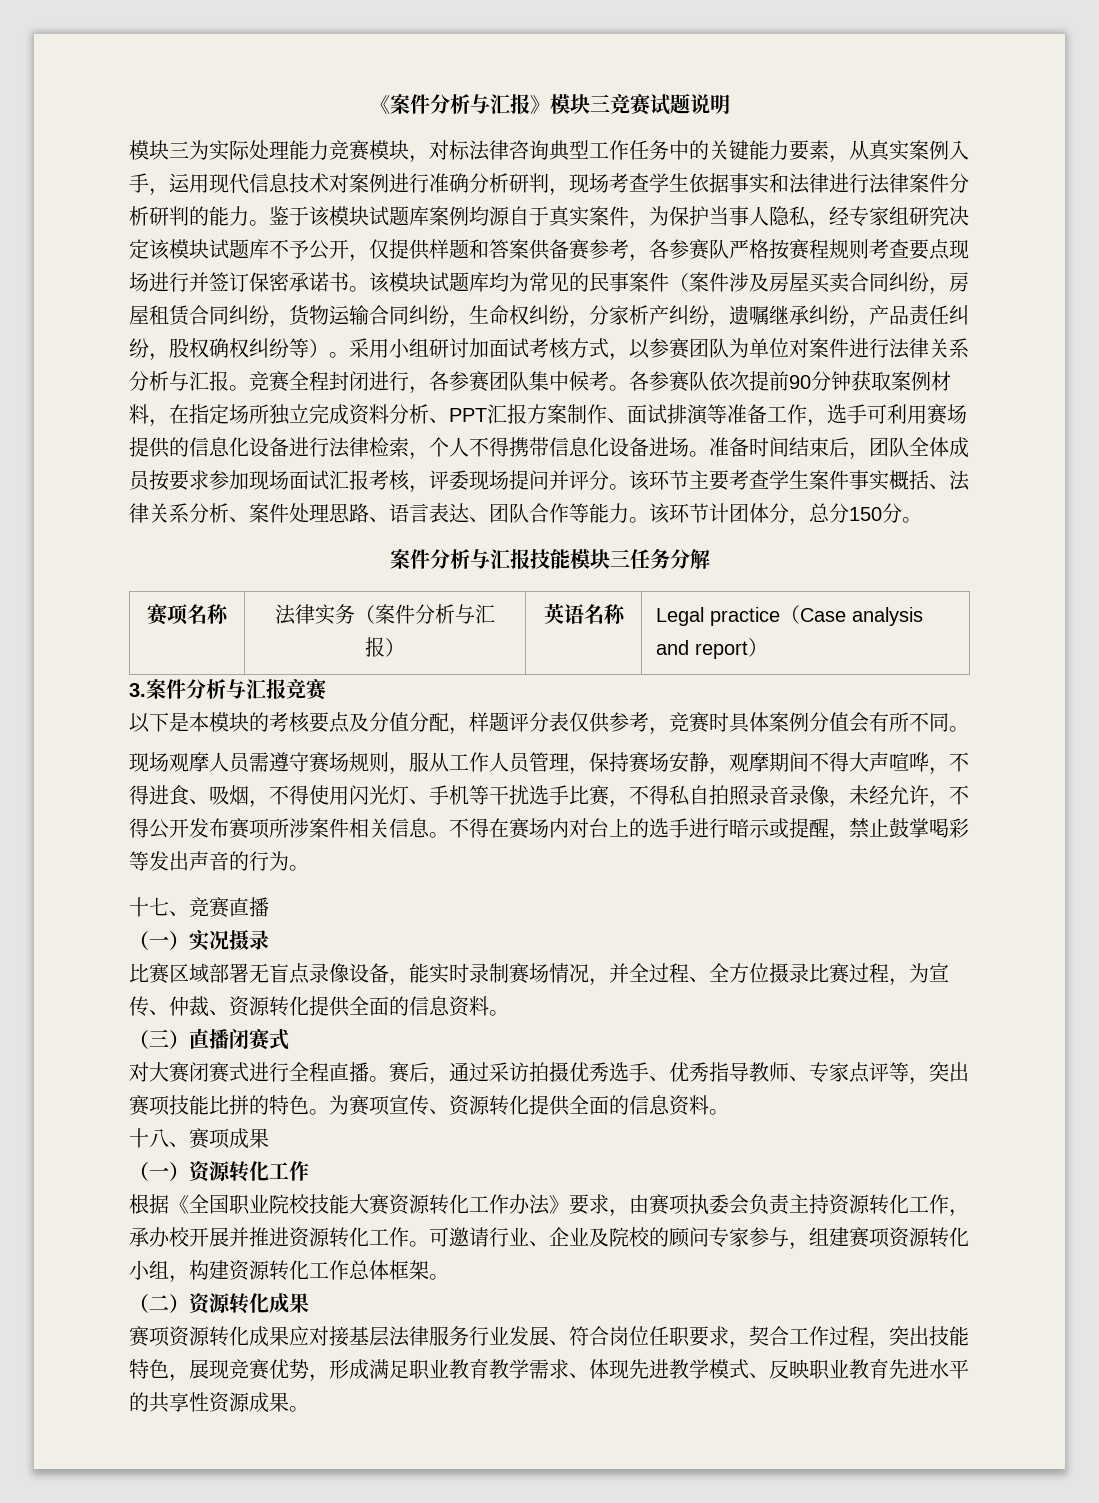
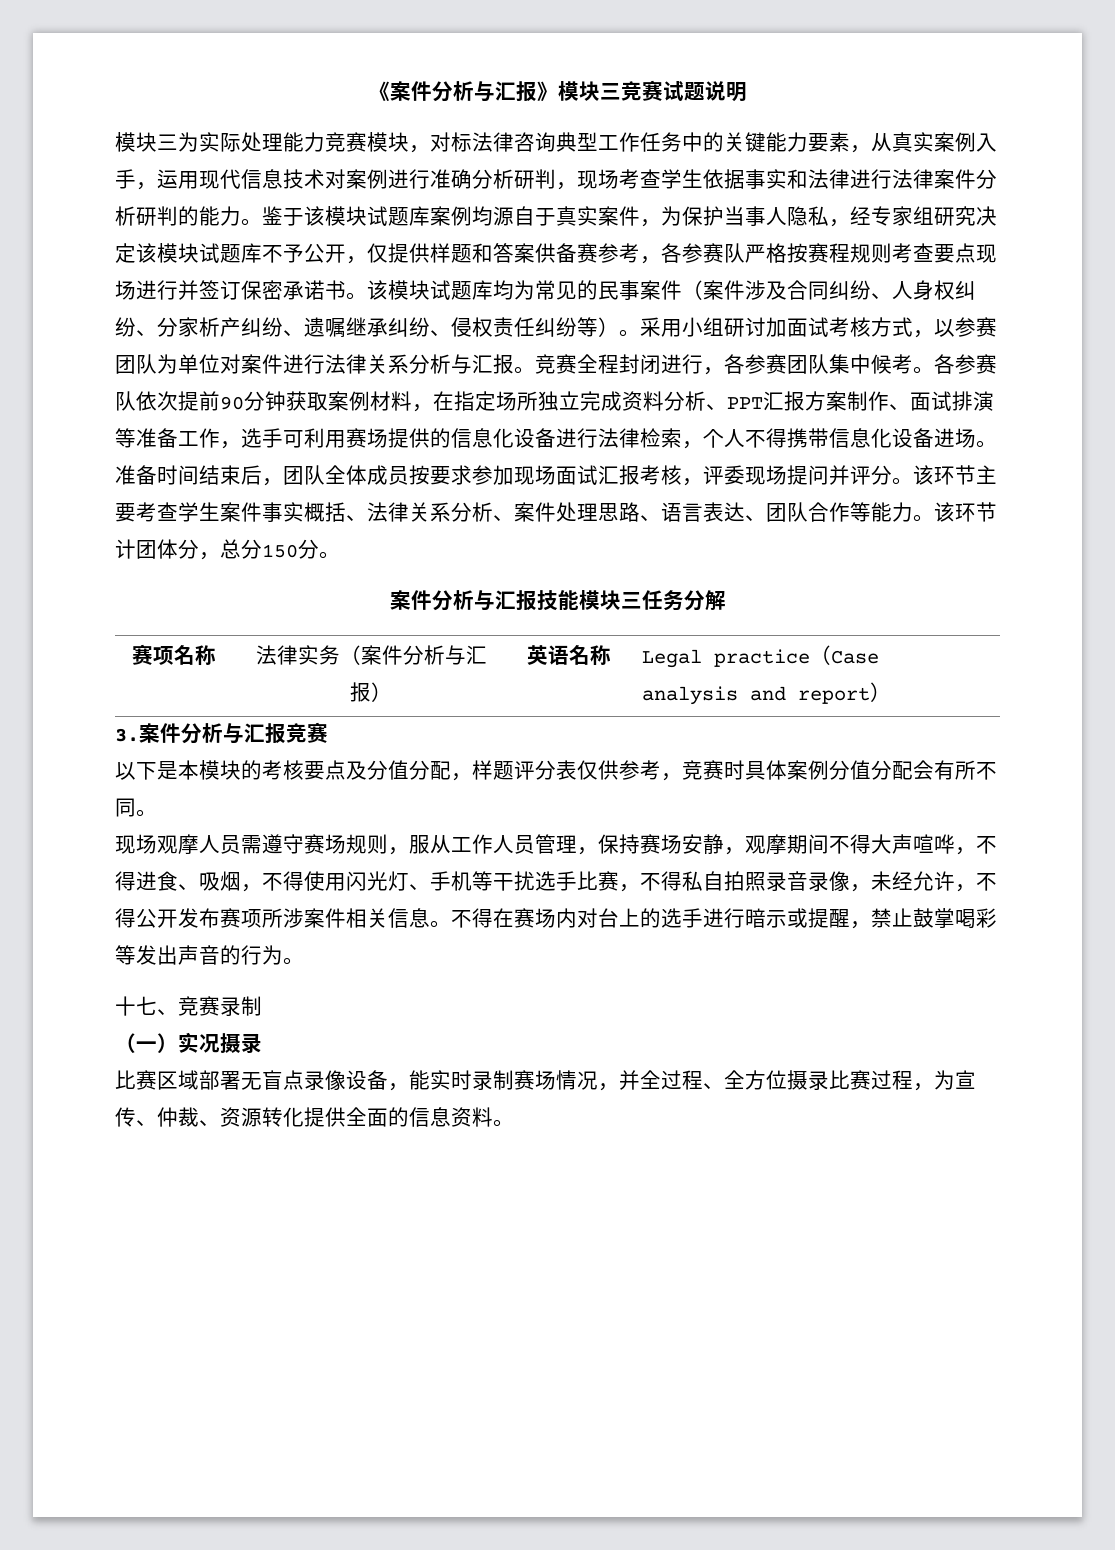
- 该模块试题库均为常见的民事案件（案件涉及房屋买卖合同纠纷，房屋租赁合同纠纷，货物运输合同纠纷，生命权纠纷，分家析产纠纷，遗嘱继承纠纷，产品责任纠纷，股权确权纠纷等）。
+ 该模块试题库均为常见的民事案件（案件涉及合同纠纷、人身权纠纷、分家析产纠纷、遗嘱继承纠纷、侵权责任纠纷等）。
- 以下是本模块的考核要点及分值分配，样题评分表仅供参考，竞赛时具体案例分值会有所不同。
+ 以下是本模块的考核要点及分值分配，样题评分表仅供参考，竞赛时具体案例分值分配会有所不同。
- 十七、竞赛直播
+ 十七、竞赛录制
- （三）直播闭赛式
- 对大赛闭赛式进行全程直播。赛后，通过采访拍摄优秀选手、优秀指导教师、专家点评等，突出赛项技能比拼的特色。为赛项宣传、资源转化提供全面的信息资料。
- 十八、赛项成果
- （一）资源转化工作
- 根据《全国职业院校技能大赛资源转化工作办法》要求，由赛项执委会负责主持资源转化工作，承办校开展并推进资源转化工作。可邀请行业、企业及院校的顾问专家参与，组建赛项资源转化小组，构建资源转化工作总体框架。
- （二）资源转化成果
- 赛项资源转化成果应对接基层法律服务行业发展、符合岗位任职要求，契合工作过程，突出技能特色，展现竞赛优势，形成满足职业教育教学需求、体现先进教学模式、反映职业教育先进水平的共享性资源成果。

